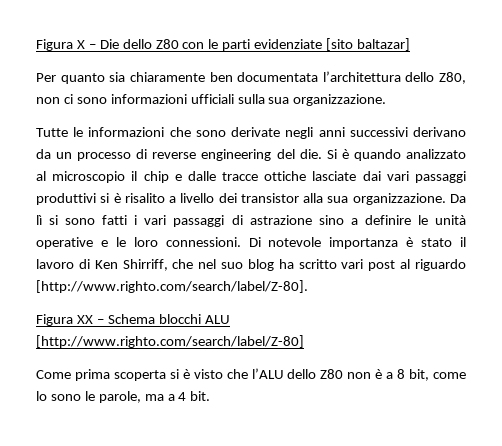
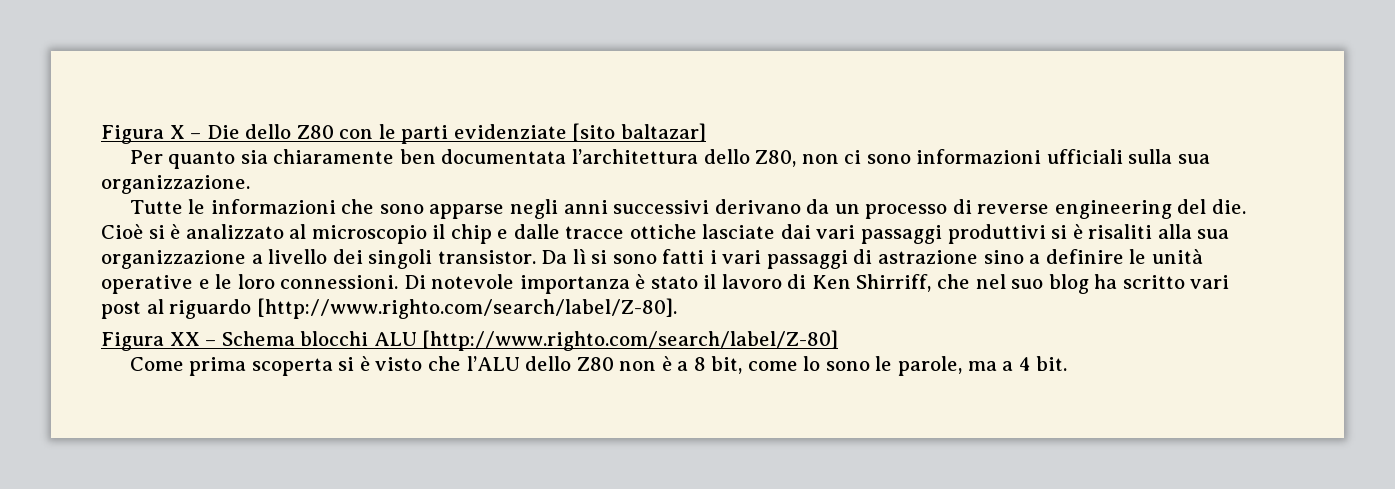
- Tutte le informazioni che sono derivate negli anni successivi derivano da un processo di reverse engineering del die.
+ Tutte le informazioni che sono apparse negli anni successivi derivano da un processo di reverse engineering del die.
- Si è quando analizzato al microscopio il chip e dalle tracce ottiche lasciate dai vari passaggi produttivi si è risalito a livello dei transistor alla sua organizzazione.
+ Cioè si è analizzato al microscopio il chip e dalle tracce ottiche lasciate dai vari passaggi produttivi si è risaliti alla sua organizzazione a livello dei singoli transistor.

